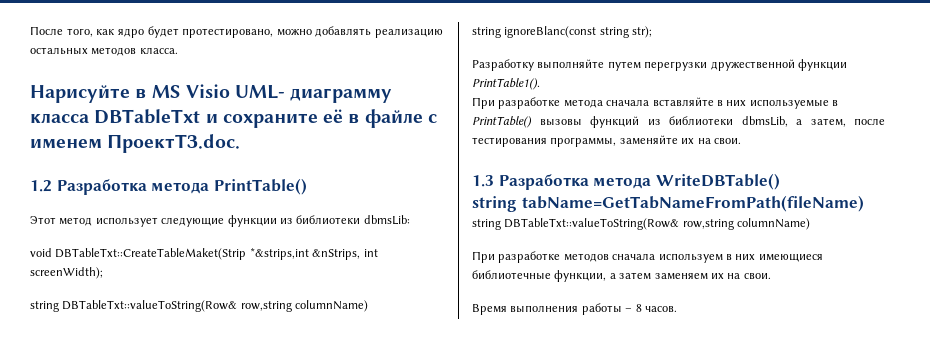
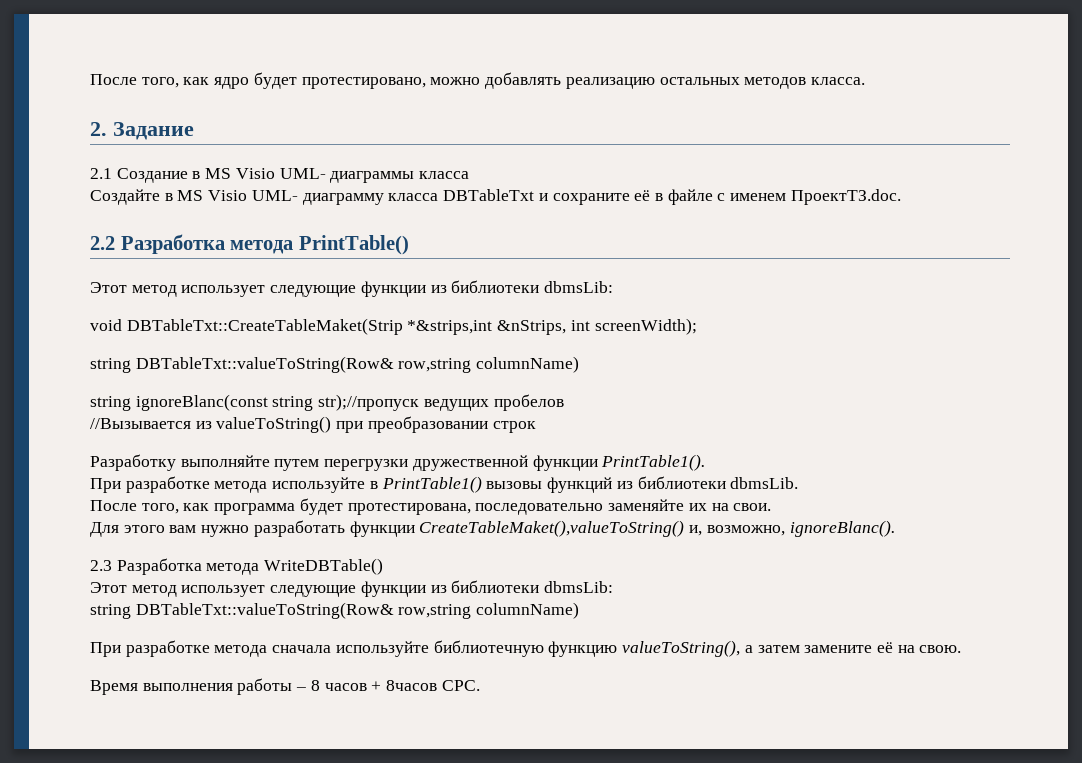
- Нарисуйте в MS Visio UML- диаграмму класса DBTableTxt и сохраните её в файле с именем ПроектТЗ.doc.
+ 2. Задание
+ 2.1 Создание в MS Visio UML- диаграммы класса
+ Создайте в MS Visio UML- диаграмму класса DBTableTxt и сохраните её в файле с именем ПроектТЗ.doc.
- 1.2 Разработка метода PrintTable()
+ 2.2 Разработка метода PrintTable()
- string ignoreBlanc(const string str);
+ string ignoreBlanc(const string str);//пропуск ведущих пробелов
+ //Вызывается из valueToString() при преобразовании строк
- При разработке метода сначала вставляйте в них используемые в PrintTable() вызовы функций из библиотеки dbmsLib, а затем, после тестирования программы, заменяйте их на свои.
- 1.3 Разработка метода WriteDBTable()
- string tabName=GetTabNameFromPath(fileName)
+ При разработке метода используйте в PrintTable1() вызовы функций из библиотеки dbmsLib.
+ После того, как программа будет протестирована, последовательно заменяйте их на свои.
+ Для этого вам нужно разработать функции CreateTableMaket(),valueToString() и, возможно, ignoreBlanc().
+ 2.3 Разработка метода WriteDBTable()
+ Этот метод использует следующие функции из библиотеки dbmsLib:
- При разработке методов сначала используем в них имеющиеся библиотечные функции, а затем заменяем их на свои.
+ При разработке метода сначала используйте библиотечную функцию valueToString(), а затем замените её на свою.
- Время выполнения работы – 8 часов.
+ Время выполнения работы – 8 часов + 8часов СРС.

